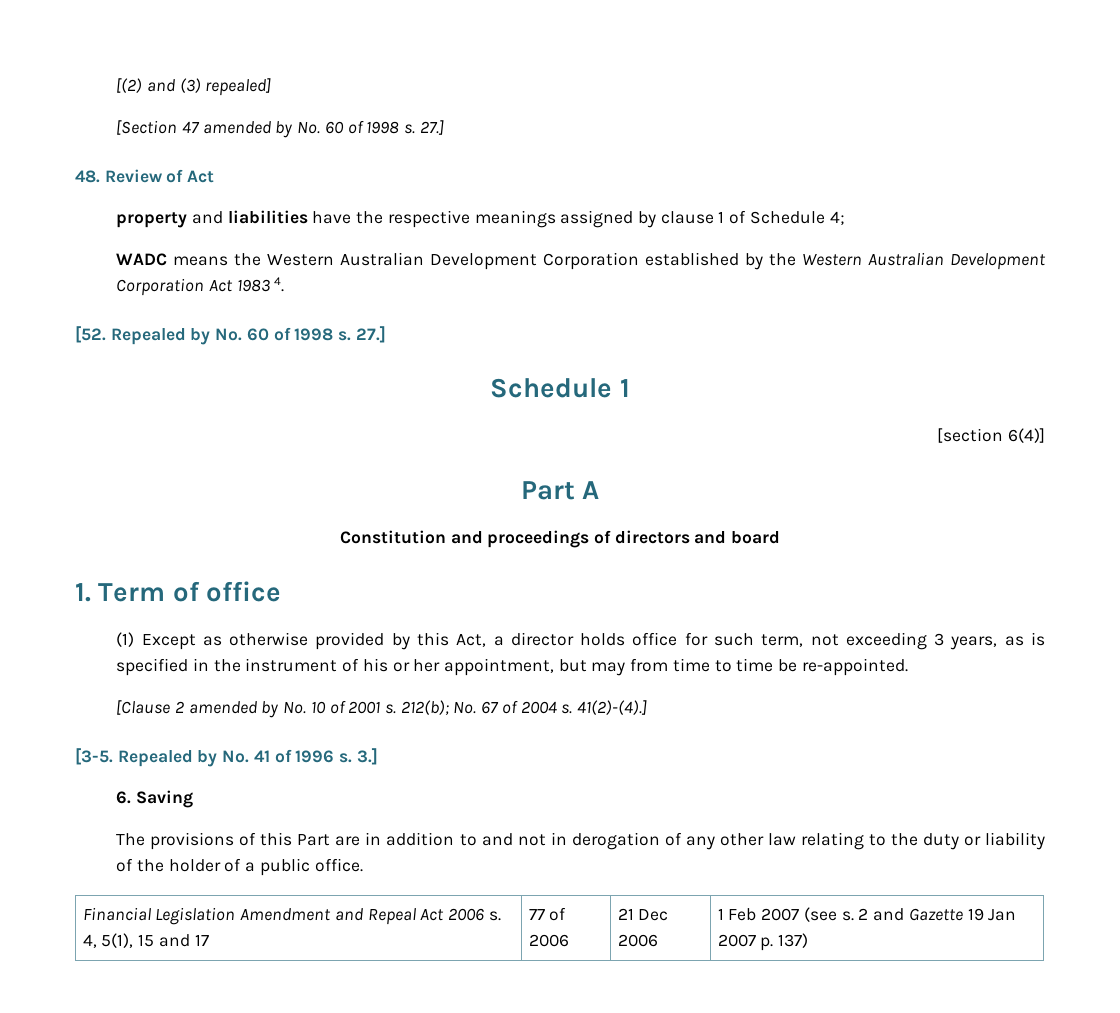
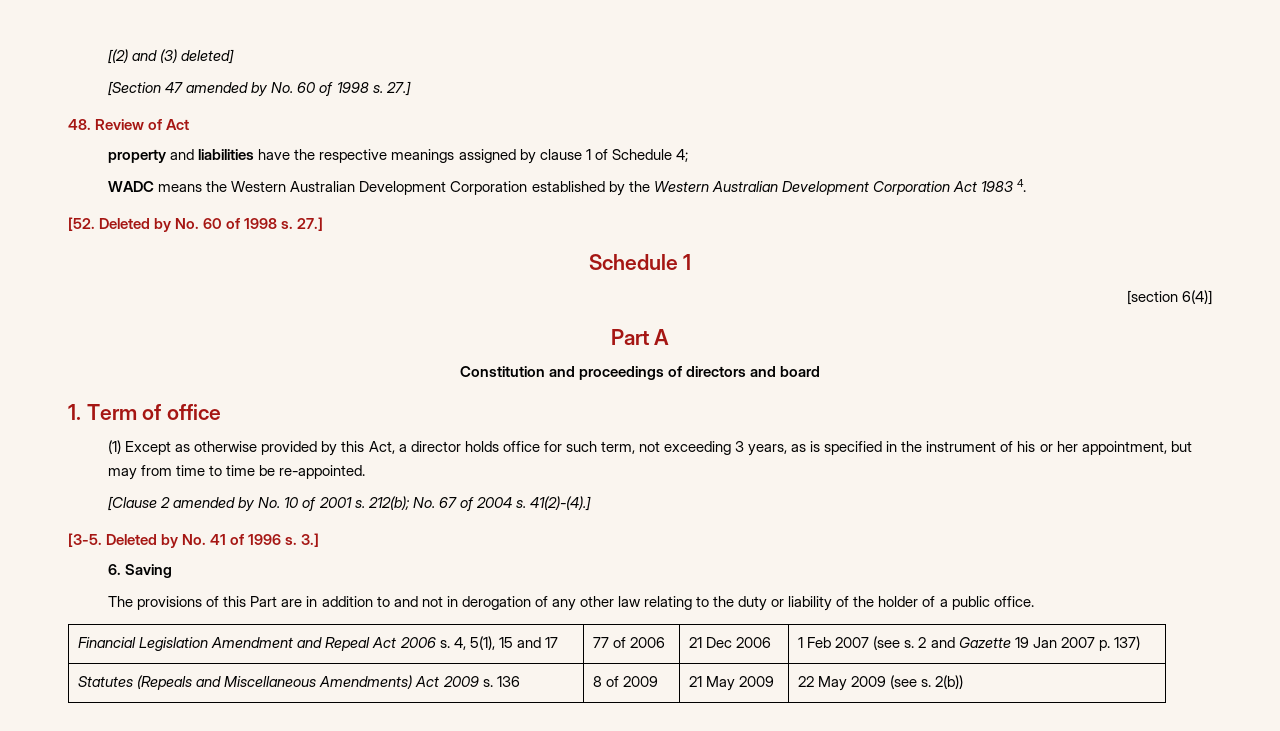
- [(2) and (3) repealed]
+ [(2) and (3) deleted]
- [52. Repealed by No. 60 of 1998 s.
+ [52. Deleted by No. 60 of 1998 s.
- Repealed by No. 41 of 1996 s.
+ Deleted by No. 41 of 1996 s.
+ Statutes (Repeals and Miscellaneous Amendments) Act 2009 s. 136 | 8 of 2009 | 21 May 2009 | 22 May 2009 (see s. 2(b))

